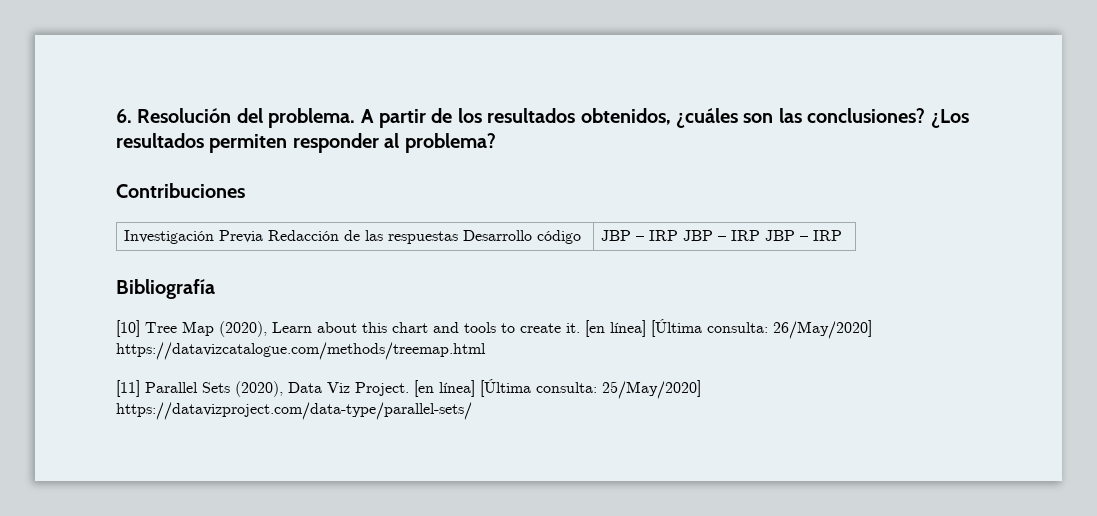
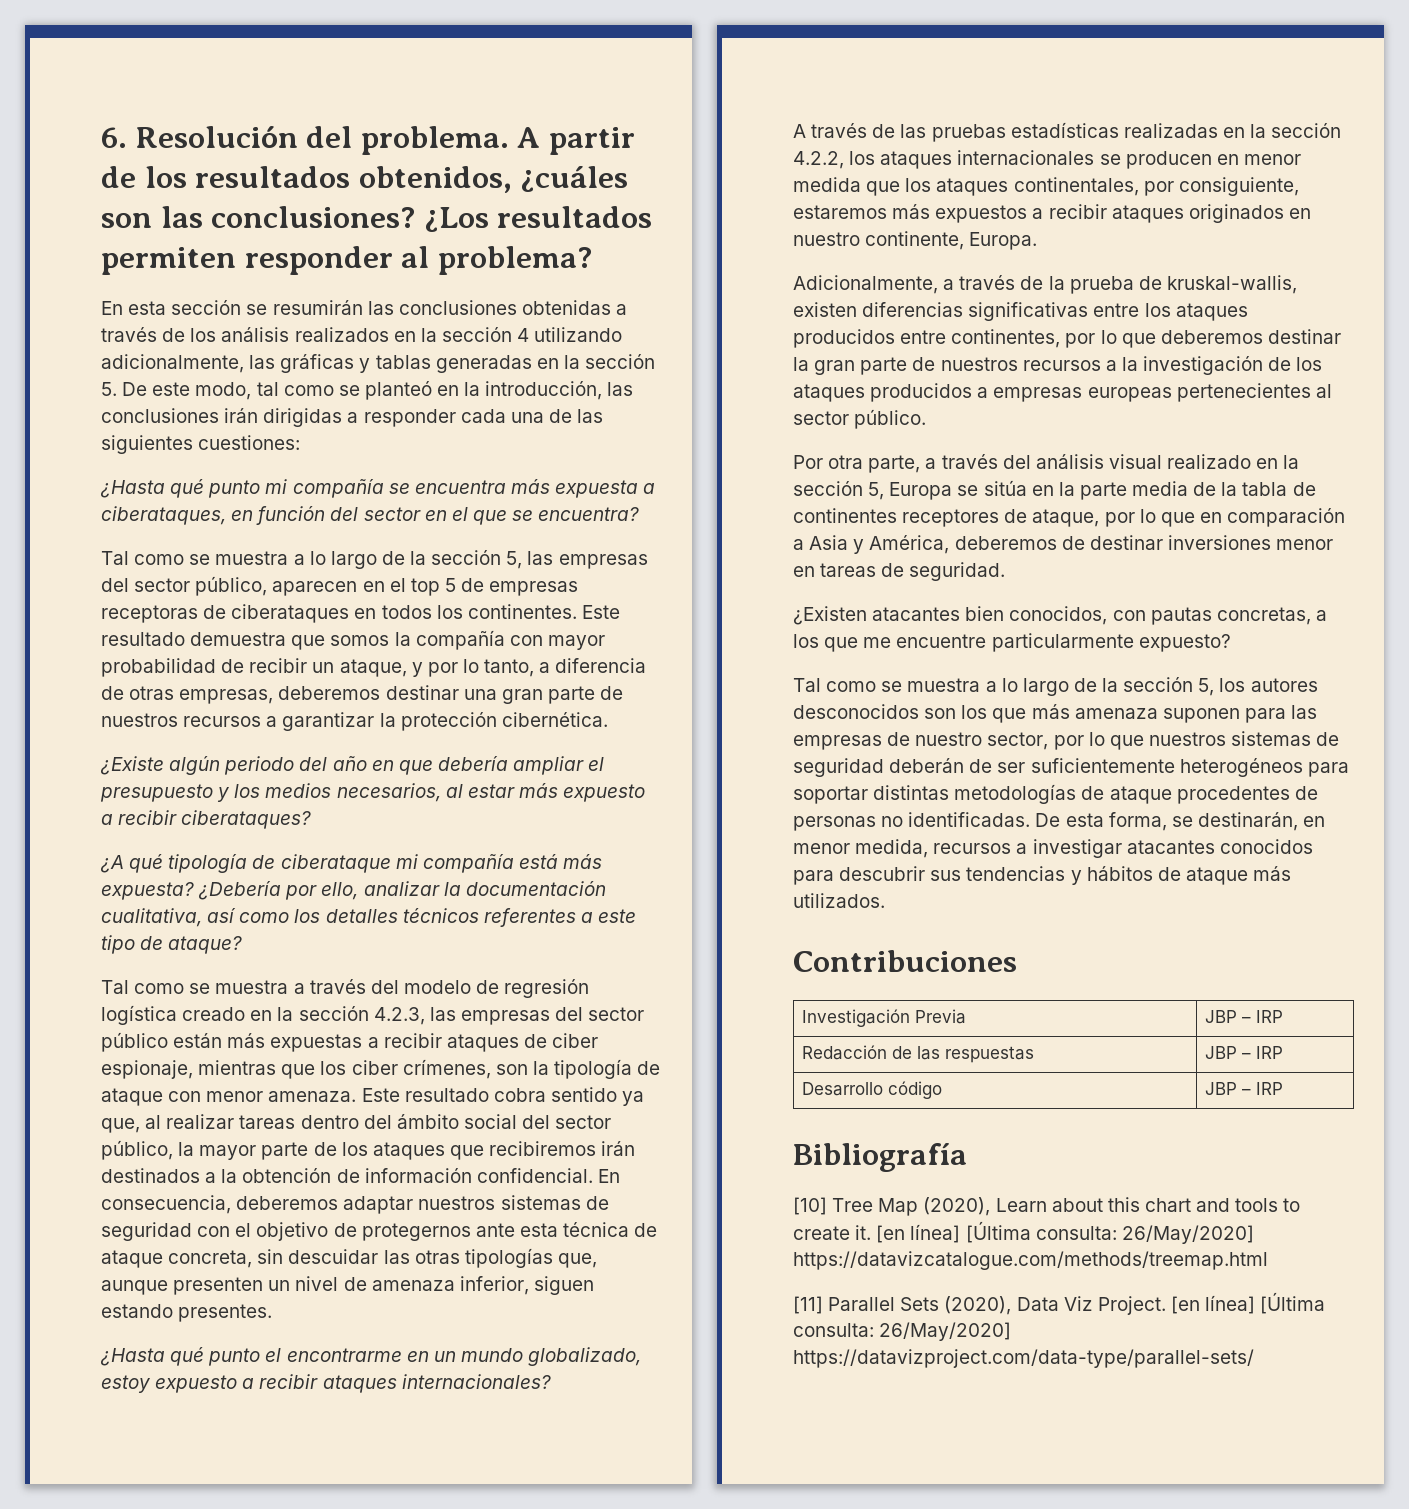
+ En esta sección se resumirán las conclusiones obtenidas a través de los análisis realizados en la sección 4 utilizando adicionalmente, las gráficas y tablas generadas en la sección 5. De este modo, tal como se planteó en la introducción, las conclusiones irán dirigidas a responder cada una de las siguientes cuestiones:
+ ¿Hasta qué punto mi compañía se encuentra más expuesta a ciberataques, en función del sector en el que se encuentra?
+ Tal como se muestra a lo largo de la sección 5, las empresas del sector público, aparecen en el top 5 de empresas receptoras de ciberataques en todos los continentes. Este resultado demuestra que somos la compañía con mayor probabilidad de recibir un ataque, y por lo tanto, a diferencia de otras empresas, deberemos destinar una gran parte de nuestros recursos a garantizar la protección cibernética.
+ ¿Existe algún periodo del año en que debería ampliar el presupuesto y los medios necesarios, al estar más expuesto a recibir ciberataques?
+ ¿A qué tipología de ciberataque mi compañía está más expuesta? ¿Debería por ello, analizar la documentación cualitativa, así como los detalles técnicos referentes a este tipo de ataque?
+ Tal como se muestra a través del modelo de regresión logística creado en la sección 4.2.3, las empresas del sector público están más expuestas a recibir ataques de ciber espionaje, mientras que los ciber crímenes, son la tipología de ataque con menor amenaza. Este resultado cobra sentido ya que, al realizar tareas dentro del ámbito social del sector público, la mayor parte de los ataques que recibiremos irán destinados a la obtención de información confidencial. En consecuencia, deberemos adaptar nuestros sistemas de seguridad con el objetivo de protegernos ante esta técnica de ataque concreta, sin descuidar las otras tipologías que, aunque presenten un nivel de amenaza inferior, siguen estando presentes.
+ ¿Hasta qué punto el encontrarme en un mundo globalizado, estoy expuesto a recibir ataques internacionales?
+ A través de las pruebas estadísticas realizadas en la sección 4.2.2, los ataques internacionales se producen en menor medida que los ataques continentales, por consiguiente, estaremos más expuestos a recibir ataques originados en nuestro continente, Europa.
+ Adicionalmente, a través de la prueba de kruskal-wallis, existen diferencias significativas entre los ataques producidos entre continentes, por lo que deberemos destinar la gran parte de nuestros recursos a la investigación de los ataques producidos a empresas europeas pertenecientes al sector público.
+ Por otra parte, a través del análisis visual realizado en la sección 5, Europa se sitúa en la parte media de la tabla de continentes receptores de ataque, por lo que en comparación a Asia y América, deberemos de destinar inversiones menor en tareas de seguridad.
+ ¿Existen atacantes bien conocidos, con pautas concretas, a los que me encuentre particularmente expuesto?
+ Tal como se muestra a lo largo de la sección 5, los autores desconocidos son los que más amenaza suponen para las empresas de nuestro sector, por lo que nuestros sistemas de seguridad deberán de ser suficientemente heterogéneos para soportar distintas metodologías de ataque procedentes de personas no identificadas. De esta forma, se destinarán, en menor medida, recursos a investigar atacantes conocidos para descubrir sus tendencias y hábitos de ataque más utilizados.
- Investigación Previa Redacción de las respuestas Desarrollo código | JBP – IRP JBP – IRP JBP – IRP
+ Investigación Previa | JBP – IRP
+ Redacción de las respuestas | JBP – IRP
+ Desarrollo código | JBP – IRP
- [en línea] [Última consulta: 25/May/2020] https://datavizproject.com/data-type/parallel-sets/
+ [en línea] [Última consulta: 26/May/2020] https://datavizproject.com/data-type/parallel-sets/

